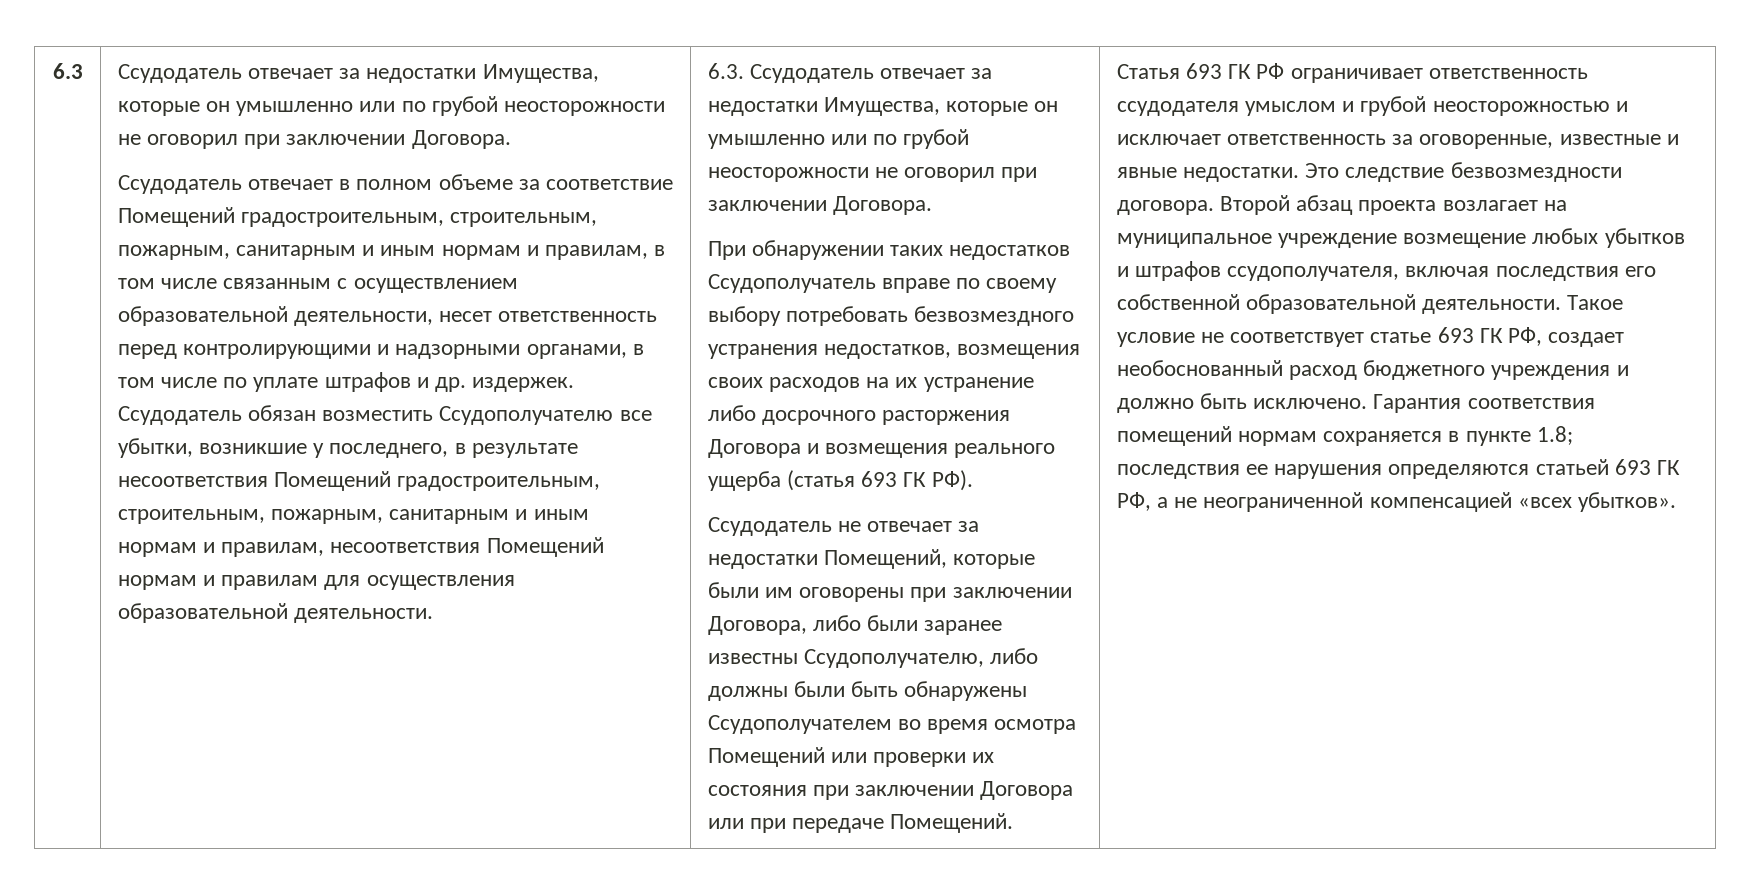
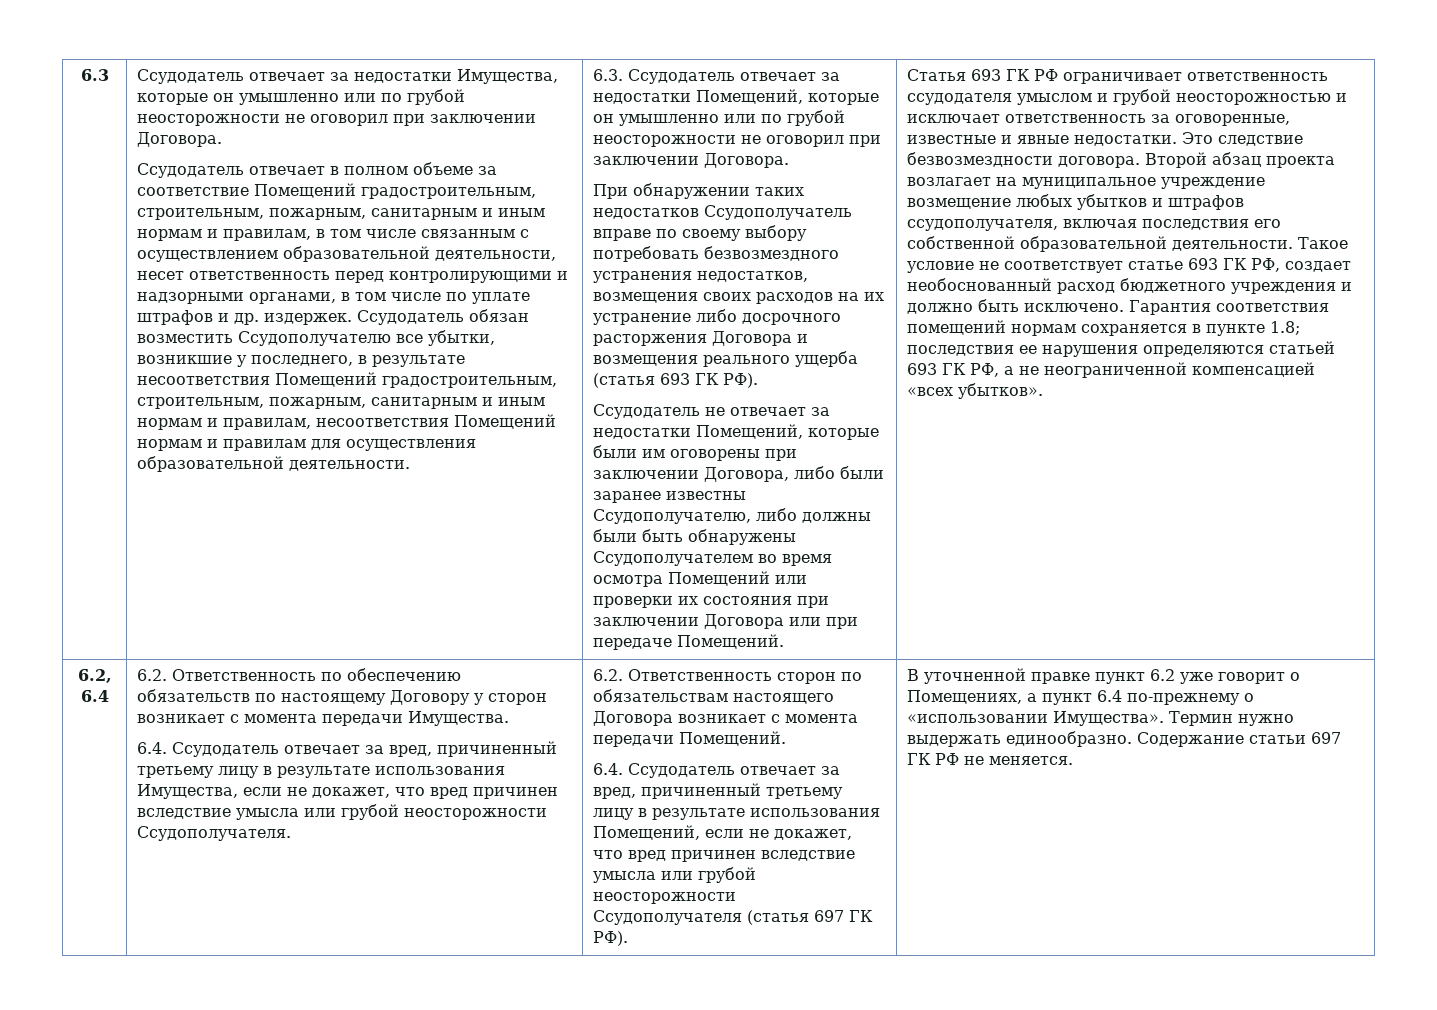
- 6.3. Ссудодатель отвечает за недостатки Имущества, которые он умышленно или по грубой неосторожности не оговорил при заключении Договора.
+ 6.3. Ссудодатель отвечает за недостатки Помещений, которые он умышленно или по грубой неосторожности не оговорил при заключении Договора.
+ 6.2, 6.4 | 6.2. Ответственность по обеспечению обязательств по настоящему Договору у сторон возникает с момента передачи Имущества.
+ 6.4. Ссудодатель отвечает за вред, причиненный третьему лицу в результате использования Имущества, если не докажет, что вред причинен вследствие умысла или грубой неосторожности Ссудополучателя. | 6.2. Ответственность сторон по обязательствам настоящего Договора возникает с момента передачи Помещений.
+ 6.4. Ссудодатель отвечает за вред, причиненный третьему лицу в результате использования Помещений, если не докажет, что вред причинен вследствие умысла или грубой неосторожности Ссудополучателя (статья 697 ГК РФ). | В уточненной правке пункт 6.2 уже говорит о Помещениях, а пункт 6.4 по-прежнему о «использовании Имущества». Термин нужно выдержать единообразно. Содержание статьи 697 ГК РФ не меняется.

